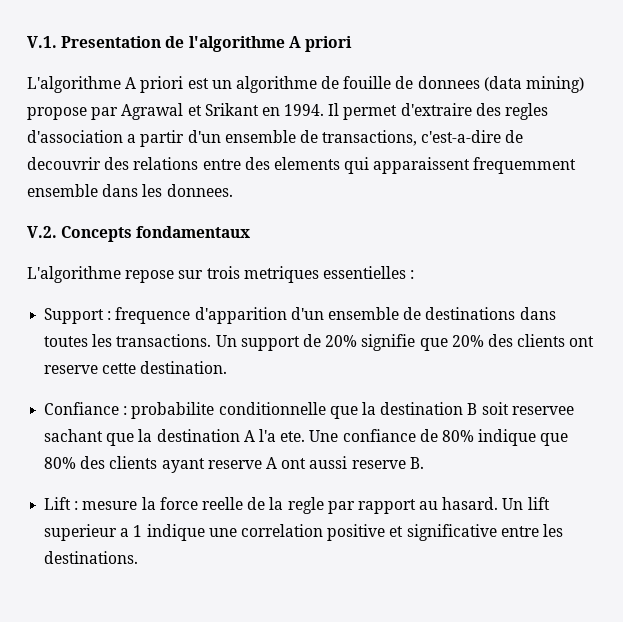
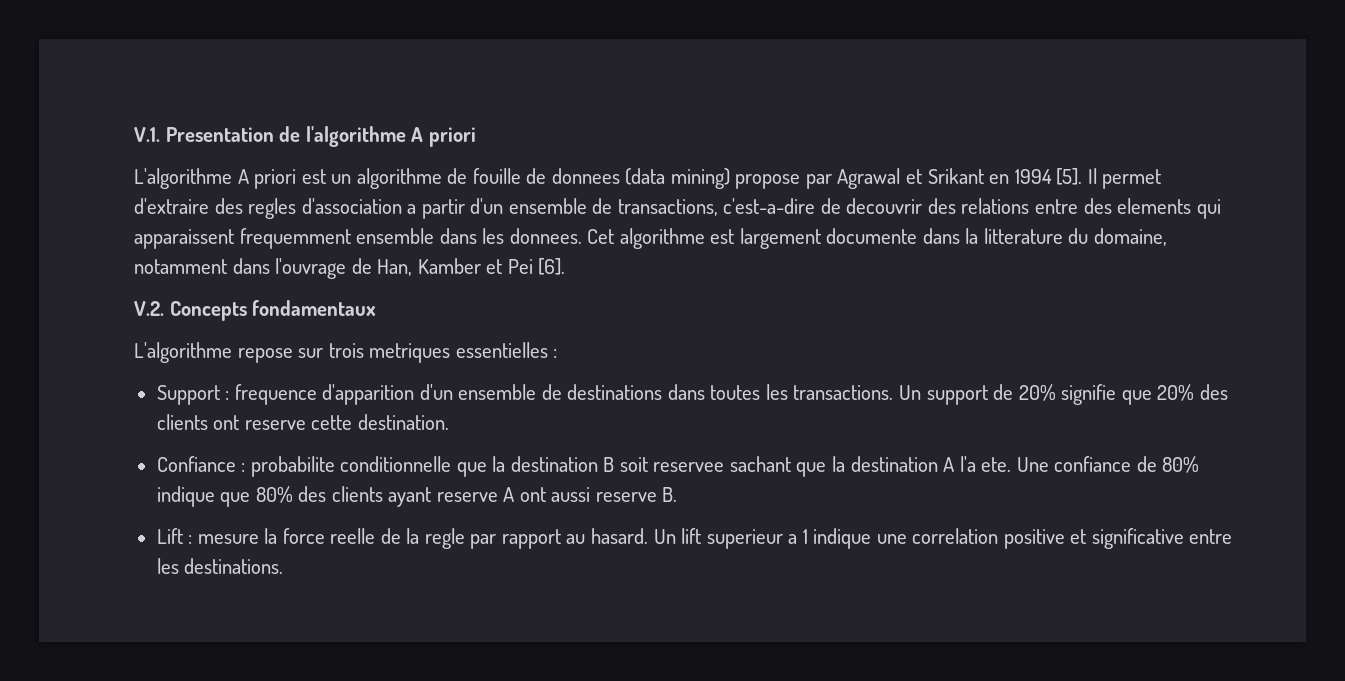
- L'algorithme A priori est un algorithme de fouille de donnees (data mining) propose par Agrawal et Srikant en 1994.
+ L'algorithme A priori est un algorithme de fouille de donnees (data mining) propose par Agrawal et Srikant en 1994 [5].
+ Cet algorithme est largement documente dans la litterature du domaine, notamment dans l'ouvrage de Han, Kamber et Pei [6].

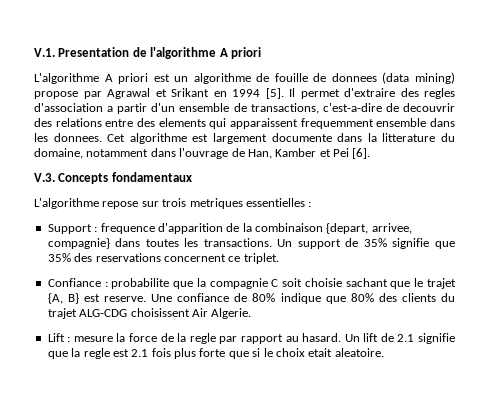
- V.2. Concepts fondamentaux
+ V.3. Concepts fondamentaux
- Support : frequence d'apparition d'un ensemble de destinations dans toutes les transactions.
+ Support : frequence d'apparition de la combinaison {depart, arrivee, compagnie} dans toutes les transactions.
- Un support de 20% signifie que 20% des clients ont reserve cette destination.
+ Un support de 35% signifie que 35% des reservations concernent ce triplet.
- Confiance : probabilite conditionnelle que la destination B soit reservee sachant que la destination A l'a ete.
+ Confiance : probabilite que la compagnie C soit choisie sachant que le trajet {A, B} est reserve.
- Une confiance de 80% indique que 80% des clients ayant reserve A ont aussi reserve B.
+ Une confiance de 80% indique que 80% des clients du trajet ALG-CDG choisissent Air Algerie.
- Lift : mesure la force reelle de la regle par rapport au hasard.
+ Lift : mesure la force de la regle par rapport au hasard.
- Un lift superieur a 1 indique une correlation positive et significative entre les destinations.
+ Un lift de 2.1 signifie que la regle est 2.1 fois plus forte que si le choix etait aleatoire.

